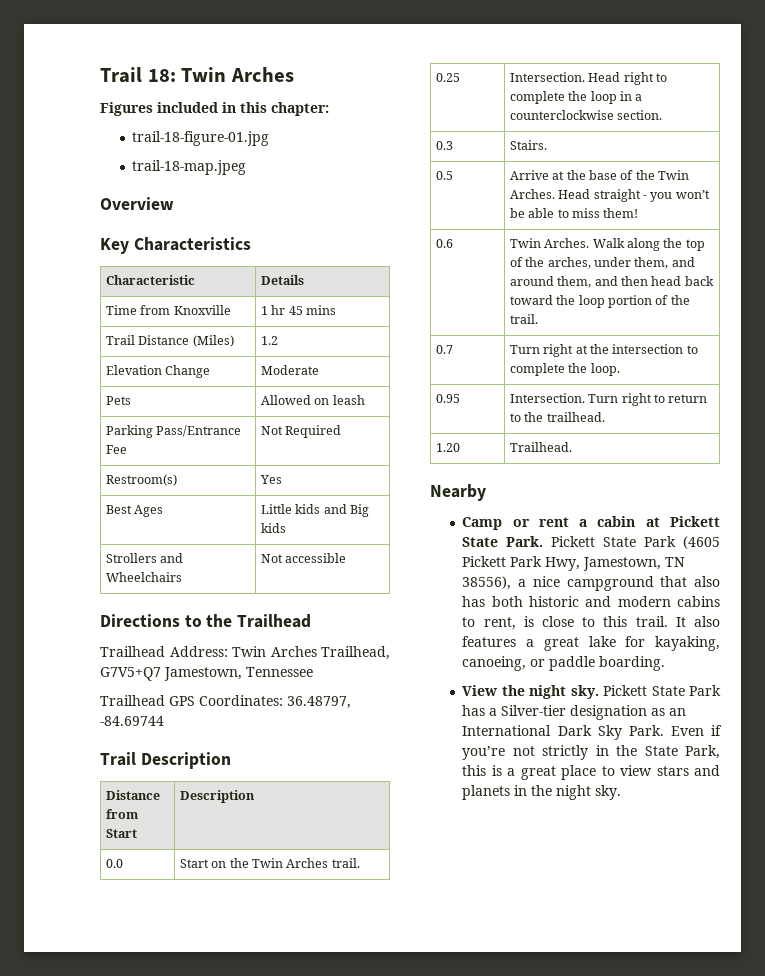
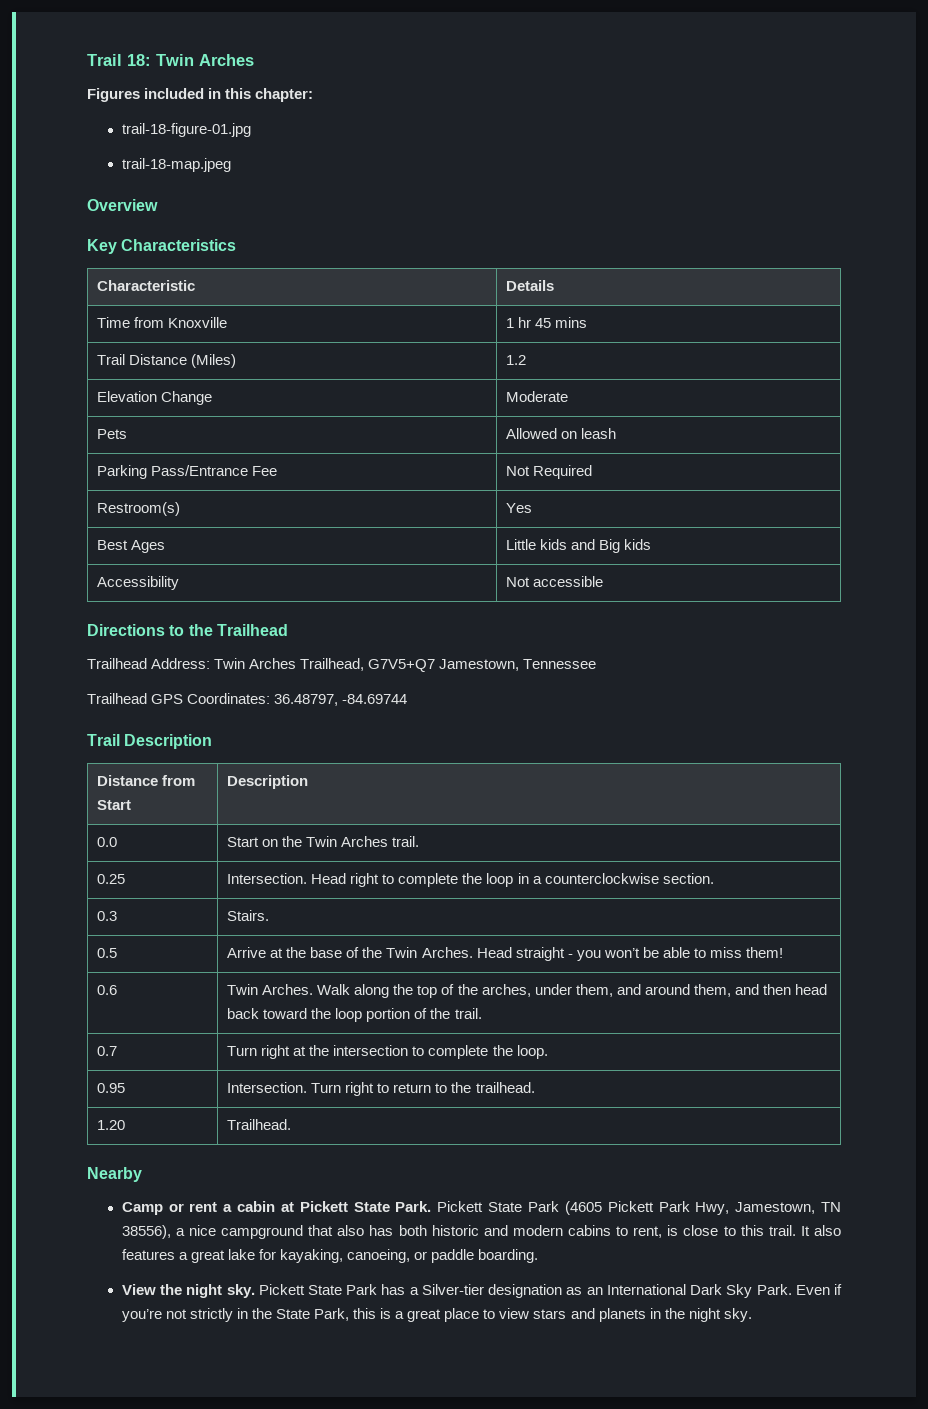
- Strollers and Wheelchairs | Not accessible
+ Accessibility | Not accessible

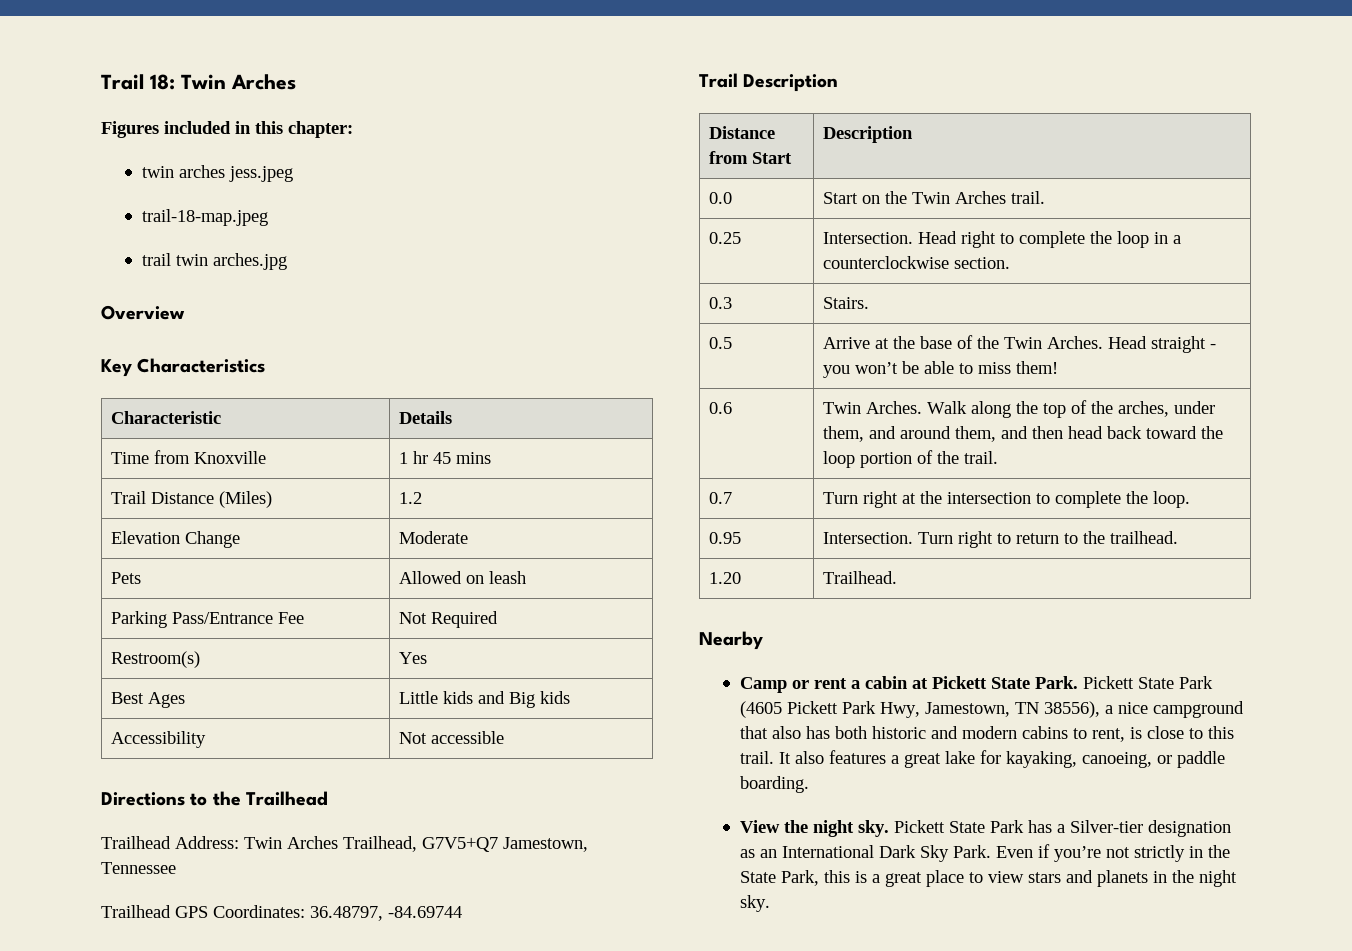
- trail-18-figure-01.jpg
+ twin arches jess.jpeg
  trail-18-map.jpeg
+ trail twin arches.jpg

